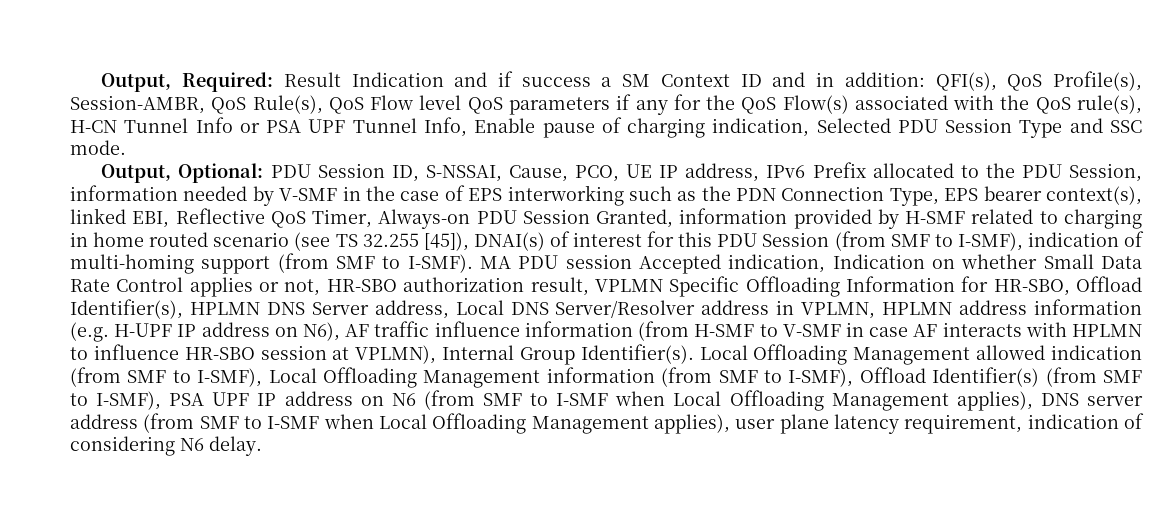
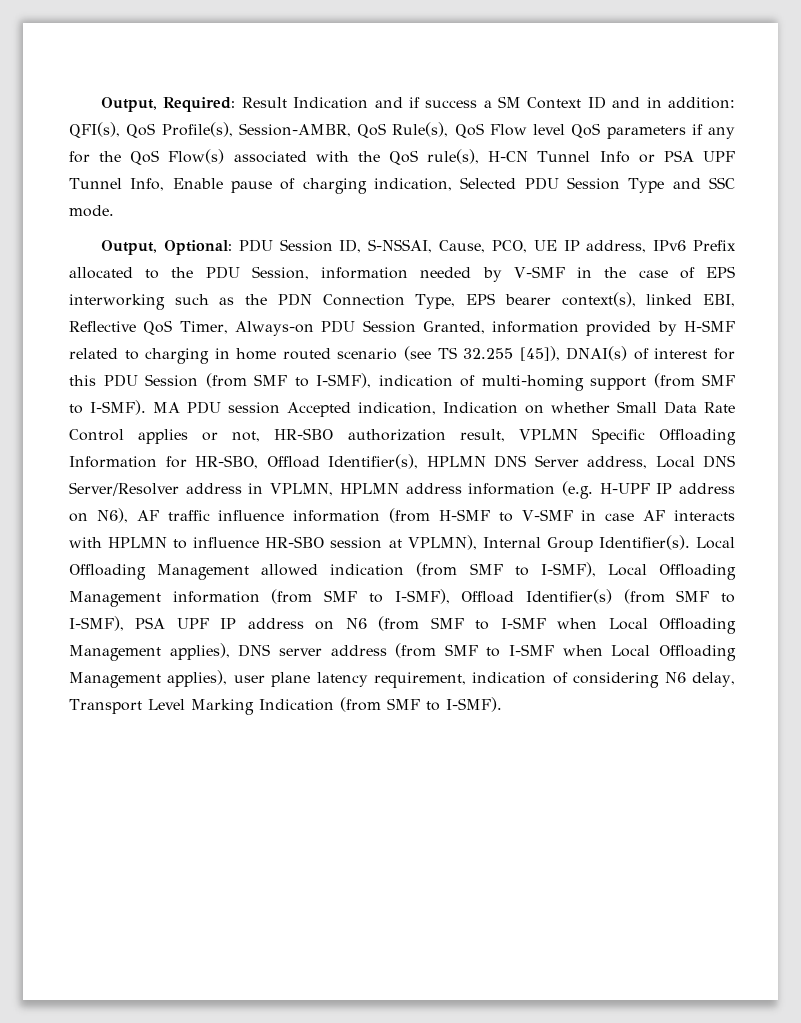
- Local Offloading Management allowed indication (from SMF to I-SMF), Local Offloading Management information (from SMF to I-SMF), Offload Identifier(s) (from SMF to I-SMF), PSA UPF IP address on N6 (from SMF to I-SMF when Local Offloading Management applies), DNS server address (from SMF to I-SMF when Local Offloading Management applies), user plane latency requirement, indication of considering N6 delay.
+ Local Offloading Management allowed indication (from SMF to I-SMF), Local Offloading Management information (from SMF to I-SMF), Offload Identifier(s) (from SMF to I-SMF), PSA UPF IP address on N6 (from SMF to I-SMF when Local Offloading Management applies), DNS server address (from SMF to I-SMF when Local Offloading Management applies), user plane latency requirement, indication of considering N6 delay, Transport Level Marking Indication (from SMF to I-SMF).

